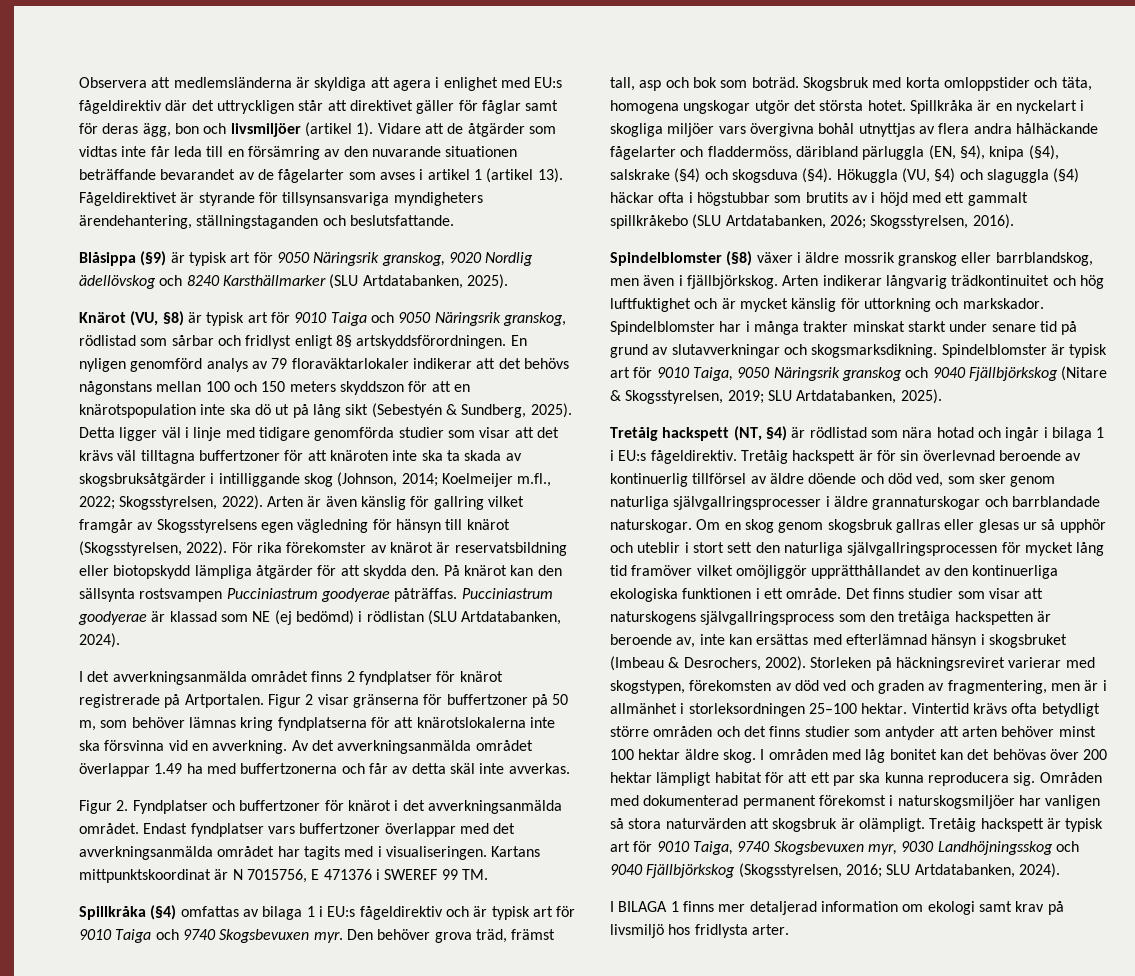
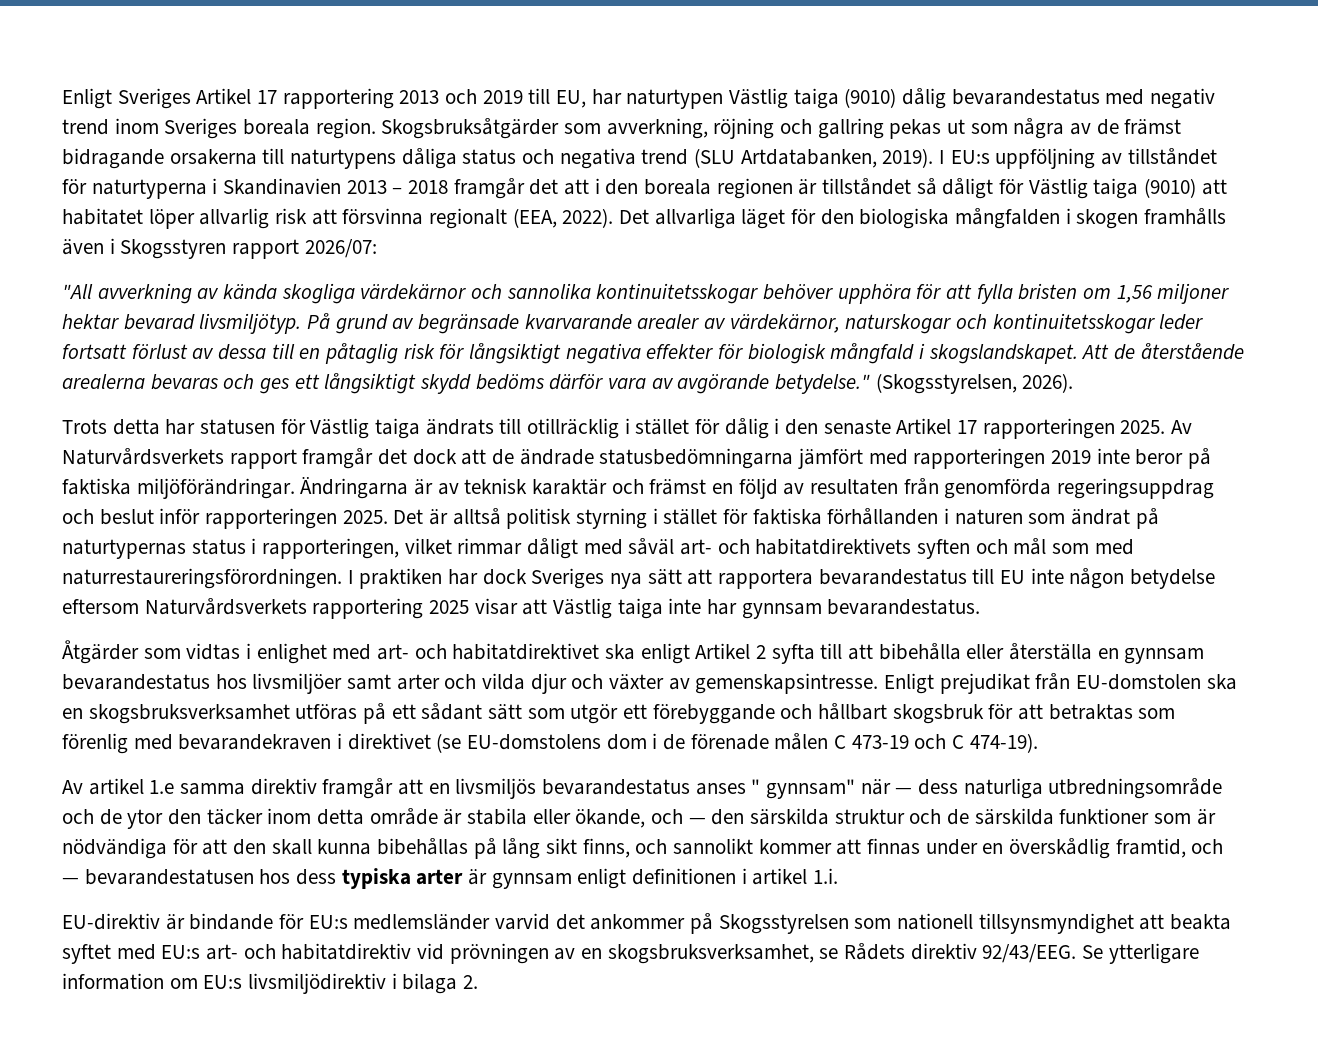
- Observera att medlemsländerna är skyldiga att agera i enlighet med EU:s fågeldirektiv där det uttryckligen står att direktivet gäller för fåglar samt för deras ägg, bon och livsmiljöer (artikel 1). Vidare att de åtgärder som vidtas inte får leda till en försämring av den nuvarande situationen beträffande bevarandet av de fågelarter som avses i artikel 1 (artikel 13). Fågeldirektivet är styrande för tillsynsansvariga myndigheters ärendehantering, ställningstaganden och beslutsfattande.
- Blåsippa (§9) är typisk art för 9050 Näringsrik granskog, 9020 Nordlig ädellövskog och 8240 Karsthällmarker (SLU Artdatabanken, 2025).
- Knärot (VU, §8) är typisk art för 9010 Taiga och 9050 Näringsrik granskog, rödlistad som sårbar och fridlyst enligt 8§ artskyddsförordningen. En nyligen genomförd analys av 79 floraväktarlokaler indikerar att det behövs någonstans mellan 100 och 150 meters skyddszon för att en knärotspopulation inte ska dö ut på lång sikt (Sebestyén & Sundberg, 2025). Detta ligger väl i linje med tidigare genomförda studier som visar att det krävs väl tilltagna buffertzoner för att knäroten inte ska ta skada av skogsbruksåtgärder i intilliggande skog (Johnson, 2014; Koelmeijer m.fl., 2022; Skogsstyrelsen, 2022). Arten är även känslig för gallring vilket framgår av Skogsstyrelsens egen vägledning för hänsyn till knärot (Skogsstyrelsen, 2022). För rika förekomster av knärot är reservatsbildning eller biotopskydd lämpliga åtgärder för att skydda den. På knärot kan den sällsynta rostsvampen Pucciniastrum goodyerae påträffas. Pucciniastrum goodyerae är klassad som NE (ej bedömd) i rödlistan (SLU Artdatabanken, 2024).
- I det avverkningsanmälda området finns 2 fyndplatser för knärot registrerade på Artportalen. Figur 2 visar gränserna för buffertzoner på 50 m, som behöver lämnas kring fyndplatserna för att knärotslokalerna inte ska försvinna vid en avverkning. Av det avverkningsanmälda området överlappar 1.49 ha med buffertzonerna och får av detta skäl inte avverkas.
- Figur 2. Fyndplatser och buffertzoner för knärot i det avverkningsanmälda området. Endast fyndplatser vars buffertzoner överlappar med det avverkningsanmälda området har tagits med i visualiseringen. Kartans mittpunktskoordinat är N 7015756, E 471376 i SWEREF 99 TM.
- Spillkråka (§4) omfattas av bilaga 1 i EU:s fågeldirektiv och är typisk art för 9010 Taiga och 9740 Skogsbevuxen myr. Den behöver grova träd, främst tall, asp och bok som boträd. Skogsbruk med korta omloppstider och täta, homogena ungskogar utgör det största hotet. Spillkråka är en nyckelart i skogliga miljöer vars övergivna bohål utnyttjas av flera andra hålhäckande fågelarter och fladdermöss, däribland pärluggla (EN, §4), knipa (§4), salskrake (§4) och skogsduva (§4). Hökuggla (VU, §4) och slaguggla (§4) häckar ofta i högstubbar som brutits av i höjd med ett gammalt spillkråkebo (SLU Artdatabanken, 2026; Skogsstyrelsen, 2016).
- Spindelblomster (§8) växer i äldre mossrik granskog eller barrblandskog, men även i fjällbjörkskog. Arten indikerar långvarig trädkontinuitet och hög luftfuktighet och är mycket känslig för uttorkning och markskador. Spindelblomster har i många trakter minskat starkt under senare tid på grund av slutavverkningar och skogsmarksdikning. Spindelblomster är typisk art för 9010 Taiga, 9050 Näringsrik granskog och 9040 Fjällbjörkskog (Nitare & Skogsstyrelsen, 2019; SLU Artdatabanken, 2025).
- Tretåig hackspett (NT, §4) är rödlistad som nära hotad och ingår i bilaga 1 i EU:s fågeldirektiv. Tretåig hackspett är för sin överlevnad beroende av kontinuerlig tillförsel av äldre döende och död ved, som sker genom naturliga självgallringsprocesser i äldre grannaturskogar och barrblandade naturskogar. Om en skog genom skogsbruk gallras eller glesas ur så upphör och uteblir i stort sett den naturliga självgallringsprocessen för mycket lång tid framöver vilket omöjliggör upprätthållandet av den kontinuerliga ekologiska funktionen i ett område. Det finns studier som visar att naturskogens självgallringsprocess som den tretåiga hackspetten är beroende av, inte kan ersättas med efterlämnad hänsyn i skogsbruket (Imbeau & Desrochers, 2002). Storleken på häckningsreviret varierar med skogstypen, förekomsten av död ved och graden av fragmentering, men är i allmänhet i storleksordningen 25–100 hektar. Vintertid krävs ofta betydligt större områden och det finns studier som antyder att arten behöver minst 100 hektar äldre skog. I områden med låg bonitet kan det behövas över 200 hektar lämpligt habitat för att ett par ska kunna reproducera sig. Områden med dokumenterad permanent förekomst i naturskogsmiljöer har vanligen så stora naturvärden att skogsbruk är olämpligt. Tretåig hackspett är typisk art för 9010 Taiga, 9740 Skogsbevuxen myr, 9030 Landhöjningsskog och 9040 Fjällbjörkskog (Skogsstyrelsen, 2016; SLU Artdatabanken, 2024).
- I BILAGA 1 finns mer detaljerad information om ekologi samt krav på livsmiljö hos fridlysta arter.
+ Enligt Sveriges Artikel 17 rapportering 2013 och 2019 till EU, har naturtypen Västlig taiga (9010) dålig bevarandestatus med negativ trend inom Sveriges boreala region. Skogsbruksåtgärder som avverkning, röjning och gallring pekas ut som några av de främst bidragande orsakerna till naturtypens dåliga status och negativa trend (SLU Artdatabanken, 2019). I EU:s uppföljning av tillståndet för naturtyperna i Skandinavien 2013 – 2018 framgår det att i den boreala regionen är tillståndet så dåligt för Västlig taiga (9010) att habitatet löper allvarlig risk att försvinna regionalt (EEA, 2022). Det allvarliga läget för den biologiska mångfalden i skogen framhålls även i Skogsstyren rapport 2026/07:
+ "All avverkning av kända skogliga värdekärnor och sannolika kontinuitetsskogar behöver upphöra för att fylla bristen om 1,56 miljoner hektar bevarad livsmiljötyp. På grund av begränsade kvarvarande arealer av värdekärnor, naturskogar och kontinuitetsskogar leder fortsatt förlust av dessa till en påtaglig risk för långsiktigt negativa effekter för biologisk mångfald i skogslandskapet. Att de återstående arealerna bevaras och ges ett långsiktigt skydd bedöms därför vara av avgörande betydelse." (Skogsstyrelsen, 2026).
+ Trots detta har statusen för Västlig taiga ändrats till otillräcklig i stället för dålig i den senaste Artikel 17 rapporteringen 2025. Av Naturvårdsverkets rapport framgår det dock att de ändrade statusbedömningarna jämfört med rapporteringen 2019 inte beror på faktiska miljöförändringar. Ändringarna är av teknisk karaktär och främst en följd av resultaten från genomförda regeringsuppdrag och beslut inför rapporteringen 2025. Det är alltså politisk styrning i stället för faktiska förhållanden i naturen som ändrat på naturtypernas status i rapporteringen, vilket rimmar dåligt med såväl art- och habitatdirektivets syften och mål som med naturrestaureringsförordningen. I praktiken har dock Sveriges nya sätt att rapportera bevarandestatus till EU inte någon betydelse eftersom Naturvårdsverkets rapportering 2025 visar att Västlig taiga inte har gynnsam bevarandestatus.
+ Åtgärder som vidtas i enlighet med art- och habitatdirektivet ska enligt Artikel 2 syfta till att bibehålla eller återställa en gynnsam bevarandestatus hos livsmiljöer samt arter och vilda djur och växter av gemenskapsintresse. Enligt prejudikat från EU-domstolen ska en skogsbruksverksamhet utföras på ett sådant sätt som utgör ett förebyggande och hållbart skogsbruk för att betraktas som förenlig med bevarandekraven i direktivet (se EU-domstolens dom i de förenade målen C 473-19 och C 474-19).
+ Av artikel 1.e samma direktiv framgår att en livsmiljös bevarandestatus anses " gynnsam" när — dess naturliga utbredningsområde och de ytor den täcker inom detta område är stabila eller ökande, och — den särskilda struktur och de särskilda funktioner som är nödvändiga för att den skall kunna bibehållas på lång sikt finns, och sannolikt kommer att finnas under en överskådlig framtid, och — bevarandestatusen hos dess typiska arter är gynnsam enligt definitionen i artikel 1.i.
+ EU-direktiv är bindande för EU:s medlemsländer varvid det ankommer på Skogsstyrelsen som nationell tillsynsmyndighet att beakta syftet med EU:s art- och habitatdirektiv vid prövningen av en skogsbruksverksamhet, se Rådets direktiv 92/43/EEG. Se ytterligare information om EU:s livsmiljödirektiv i bilaga 2.

